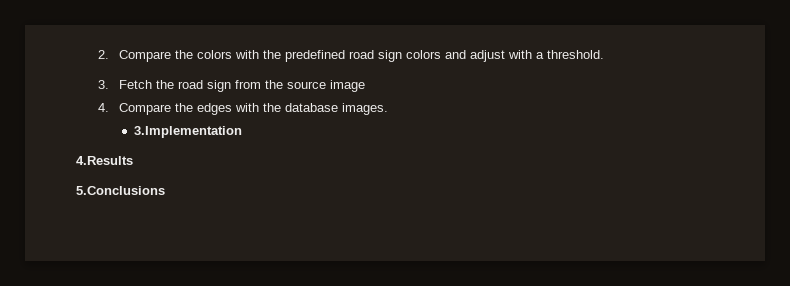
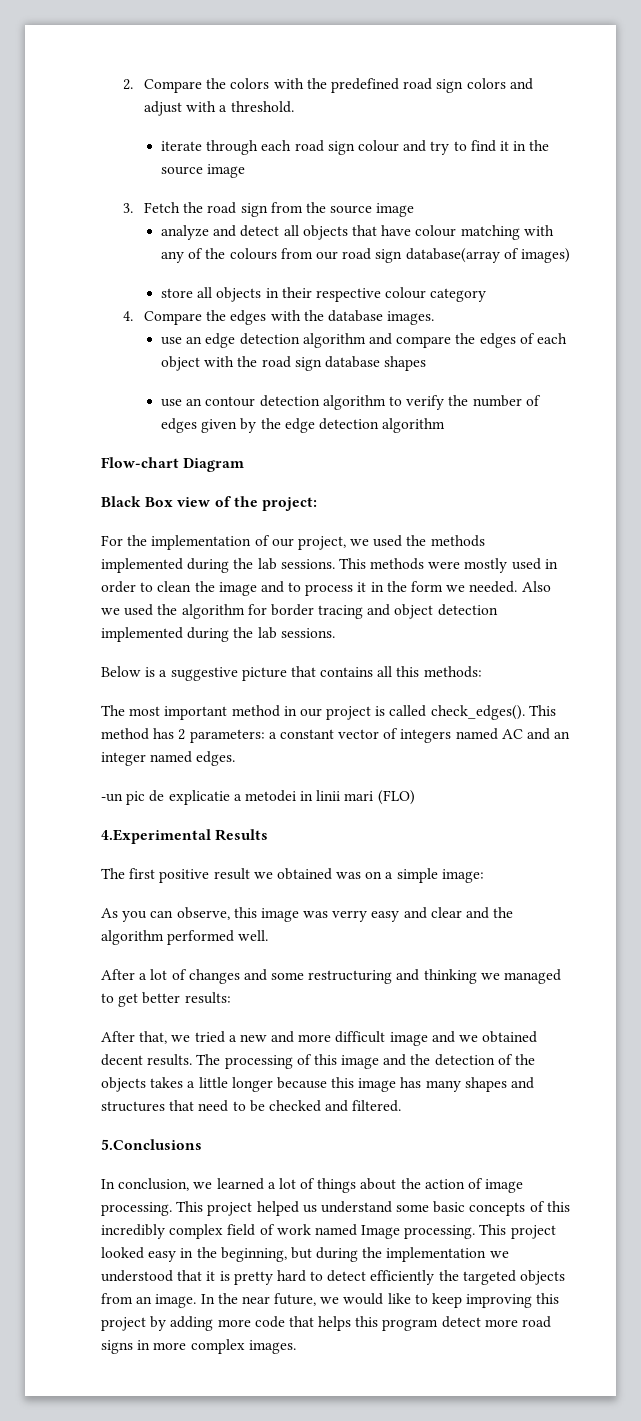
+ iterate through each road sign colour and try to find it in the source image
+ analyze and detect all objects that have colour matching with any of the colours from our road sign database(array of images)
+ store all objects in their respective colour category
- 3.Implementation
- 4.Results
+ use an edge detection algorithm and compare the edges of each object with the road sign database shapes
+ use an contour detection algorithm to verify the number of edges given by the edge detection algorithm
+ Flow-chart Diagram
+ Black Box view of the project:
+ For the implementation of our project, we used the methods implemented during the lab sessions. This methods were mostly used in order to clean the image and to process it in the form we needed. Also we used the algorithm for border tracing and object detection implemented during the lab sessions.
+ Below is a suggestive picture that contains all this methods:
+ The most important method in our project is called check_edges(). This method has 2 parameters: a constant vector of integers named AC and an integer named edges.
+ -un pic de explicatie a metodei in linii mari (FLO)
+ 4.Experimental Results
+ The first positive result we obtained was on a simple image:
+ As you can observe, this image was verry easy and clear and the algorithm performed well.
+ After a lot of changes and some restructuring and thinking we managed to get better results:
+ After that, we tried a new and more difficult image and we obtained decent results. The processing of this image and the detection of the objects takes a little longer because this image has many shapes and structures that need to be checked and filtered.
  5.Conclusions
+ In conclusion, we learned a lot of things about the action of image processing. This project helped us understand some basic concepts of this incredibly complex field of work named Image processing. This project looked easy in the beginning, but during the implementation we understood that it is pretty hard to detect efficiently the targeted objects from an image. In the near future, we would like to keep improving this project by adding more code that helps this program detect more road signs in more complex images.

